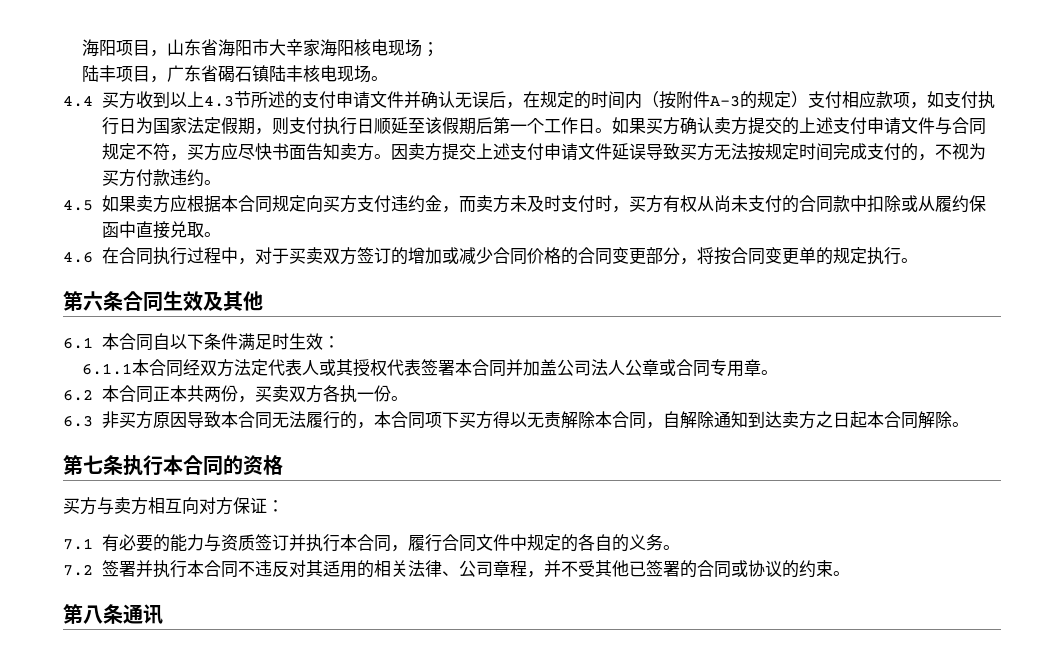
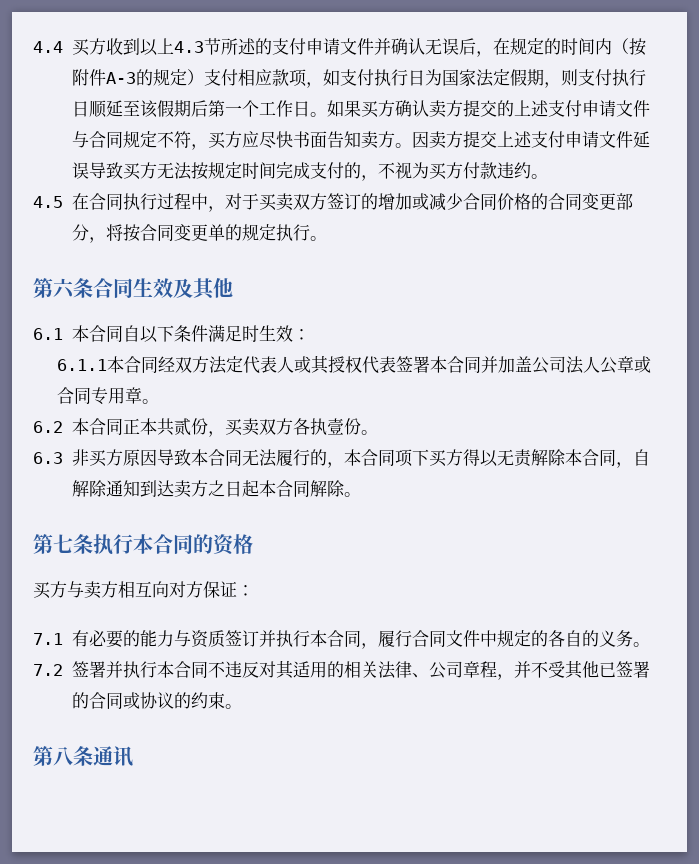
- 海阳项目，山东省海阳市大辛家海阳核电现场；
- 陆丰项目，广东省碣石镇陆丰核电现场。
- 4.5如果卖方应根据本合同规定向买方支付违约金，而卖方未及时支付时，买方有权从尚未支付的合同款中扣除或从履约保函中直接兑取。
- 4.6在合同执行过程中，对于买卖双方签订的增加或减少合同价格的合同变更部分，将按合同变更单的规定执行。
+ 4.5在合同执行过程中，对于买卖双方签订的增加或减少合同价格的合同变更部分，将按合同变更单的规定执行。
- 6.2本合同正本共两份，买卖双方各执一份。
+ 6.2本合同正本共贰份，买卖双方各执壹份。

